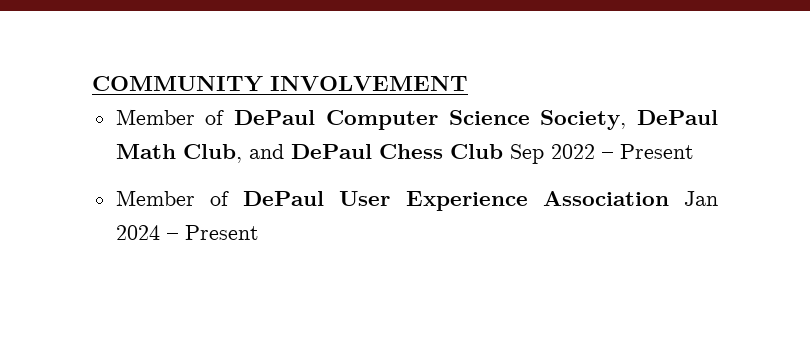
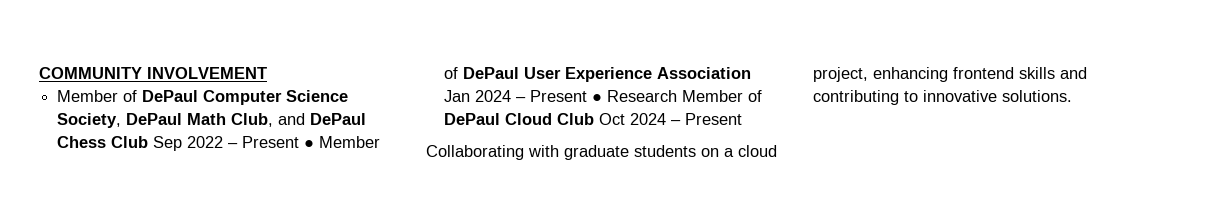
- Member of DePaul Computer Science Society, DePaul Math Club, and DePaul Chess Club Sep 2022 – Present
- Member of DePaul User Experience Association Jan 2024 – Present
+ Member of DePaul Computer Science Society, DePaul Math Club, and DePaul Chess Club Sep 2022 – Present ● Member of DePaul User Experience Association Jan 2024 – Present ● Research Member of DePaul Cloud Club Oct 2024 – Present
+ Collaborating with graduate students on a cloud project, enhancing frontend skills and contributing to innovative solutions.

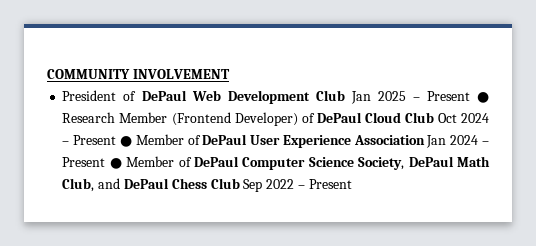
- Member of DePaul Computer Science Society, DePaul Math Club, and DePaul Chess Club Sep 2022 – Present ● Member of DePaul User Experience Association Jan 2024 – Present ● Research Member of DePaul Cloud Club Oct 2024 – Present
- Collaborating with graduate students on a cloud project, enhancing frontend skills and contributing to innovative solutions.
+ President of DePaul Web Development Club Jan 2025 – Present ● Research Member (Frontend Developer) of DePaul Cloud Club Oct 2024 – Present ● Member of DePaul User Experience Association Jan 2024 – Present ● Member of DePaul Computer Science Society, DePaul Math Club, and DePaul Chess Club Sep 2022 – Present

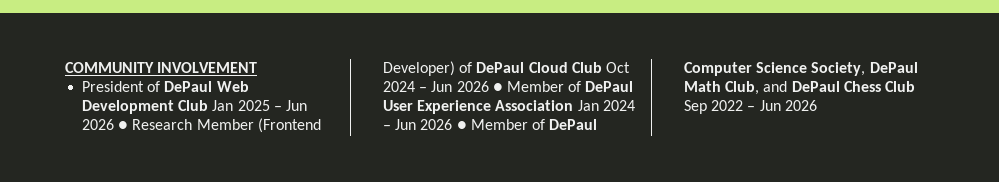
- President of DePaul Web Development Club Jan 2025 – Present ● Research Member (Frontend Developer) of DePaul Cloud Club Oct 2024 – Present ● Member of DePaul User Experience Association Jan 2024 – Present ● Member of DePaul Computer Science Society, DePaul Math Club, and DePaul Chess Club Sep 2022 – Present
+ President of DePaul Web Development Club Jan 2025 – Jun 2026 ● Research Member (Frontend Developer) of DePaul Cloud Club Oct 2024 – Jun 2026 ● Member of DePaul User Experience Association Jan 2024 – Jun 2026 ● Member of DePaul Computer Science Society, DePaul Math Club, and DePaul Chess Club Sep 2022 – Jun 2026

